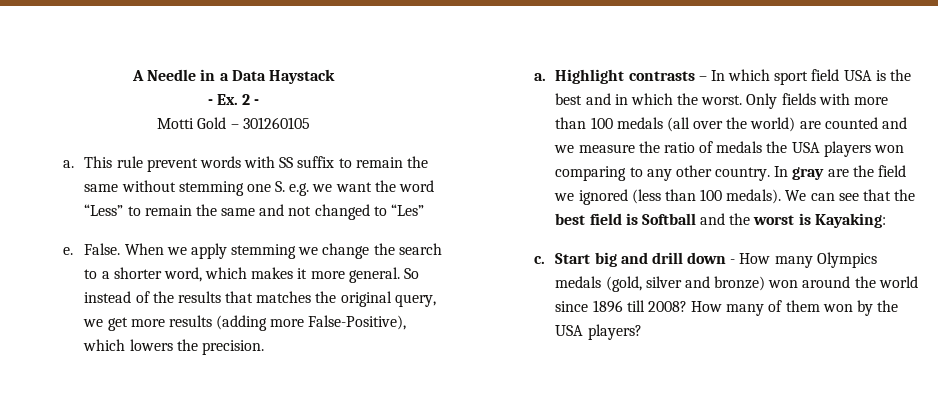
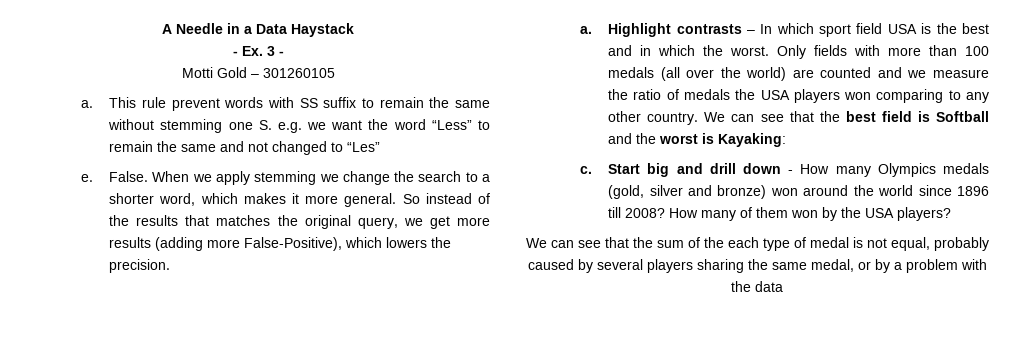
- - Ex. 2 -
+ - Ex. 3 -
- In gray are the field we ignored (less than 100 medals).
+ We can see that the sum of the each type of medal is not equal, probably caused by several players sharing the same medal, or by a problem with the data

